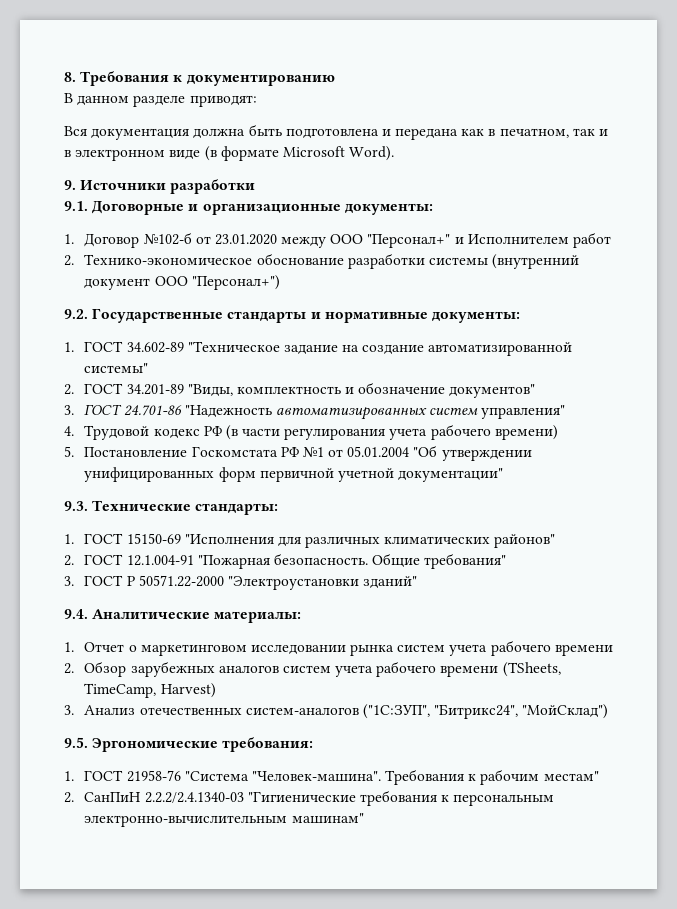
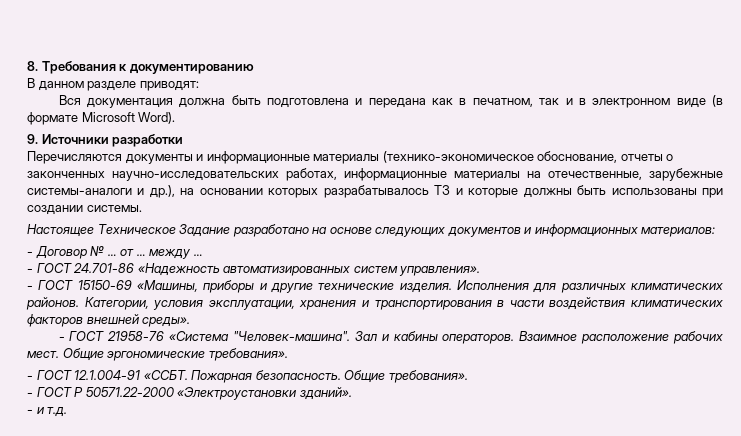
- 9.1. Договорные и организационные документы:
- 1. Договор №102-б от 23.01.2020 между ООО "Персонал+" и Исполнителем работ
- 2. Технико-экономическое обоснование разработки системы (внутренний документ ООО "Персонал+")
- 9.2. Государственные стандарты и нормативные документы:
- 1. ГОСТ 34.602-89 "Техническое задание на создание автоматизированной системы"
- 2. ГОСТ 34.201-89 "Виды, комплектность и обозначение документов"
- 3. ГОСТ 24.701-86 "Надежность автоматизированных систем управления"
- 4. Трудовой кодекс РФ (в части регулирования учета рабочего времени)
- 5. Постановление Госкомстата РФ №1 от 05.01.2004 "Об утверждении унифицированных форм первичной учетной документации"
- 9.3. Технические стандарты:
- 1. ГОСТ 15150-69 "Исполнения для различных климатических районов"
- 2. ГОСТ 12.1.004-91 "Пожарная безопасность. Общие требования"
- 3. ГОСТ Р 50571.22-2000 "Электроустановки зданий"
- 9.4. Аналитические материалы:
- 1. Отчет о маркетинговом исследовании рынка систем учета рабочего времени
- 2. Обзор зарубежных аналогов систем учета рабочего времени (TSheets, TimeCamp, Harvest)
- 3. Анализ отечественных систем-аналогов ("1С:ЗУП", "Битрикс24", "МойСклад")
- 9.5. Эргономические требования:
- 1. ГОСТ 21958-76 "Система "Человек-машина". Требования к рабочим местам"
- 2. СанПиН 2.2.2/2.4.1340-03 "Гигиенические требования к персональным электронно-вычислительным машинам"
+ Перечисляются документы и информационные материалы (технико-экономическое обоснование, отчеты о законченных научно-исследовательских работах, информационные материалы на отечественные, зарубежные системы-аналоги и др.), на основании которых разрабатывалось ТЗ и которые должны быть использованы при создании системы.
+ Настоящее Техническое Задание разработано на основе следующих документов и информационных материалов:
+ - Договор № … от … между …
+ - ГОСТ 24.701-86 «Надежность автоматизированных систем управления».
+ - ГОСТ 15150-69 «Машины, приборы и другие технические изделия. Исполнения для различных климатических районов. Категории, условия эксплуатации, хранения и транспортирования в части воздействия климатических факторов внешней среды».
+ - ГОСТ 21958-76 «Система "Человек-машина". Зал и кабины операторов. Взаимное расположение рабочих мест. Общие эргономические требования».
+ - ГОСТ 12.1.004-91 «ССБТ. Пожарная безопасность. Общие требования».
+ - ГОСТ Р 50571.22-2000 «Электроустановки зданий».
+ - и т.д.

